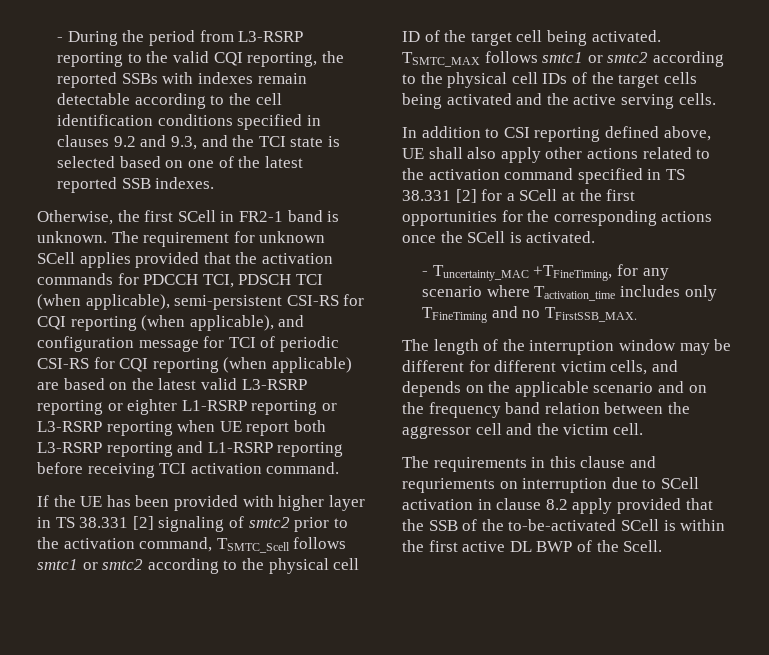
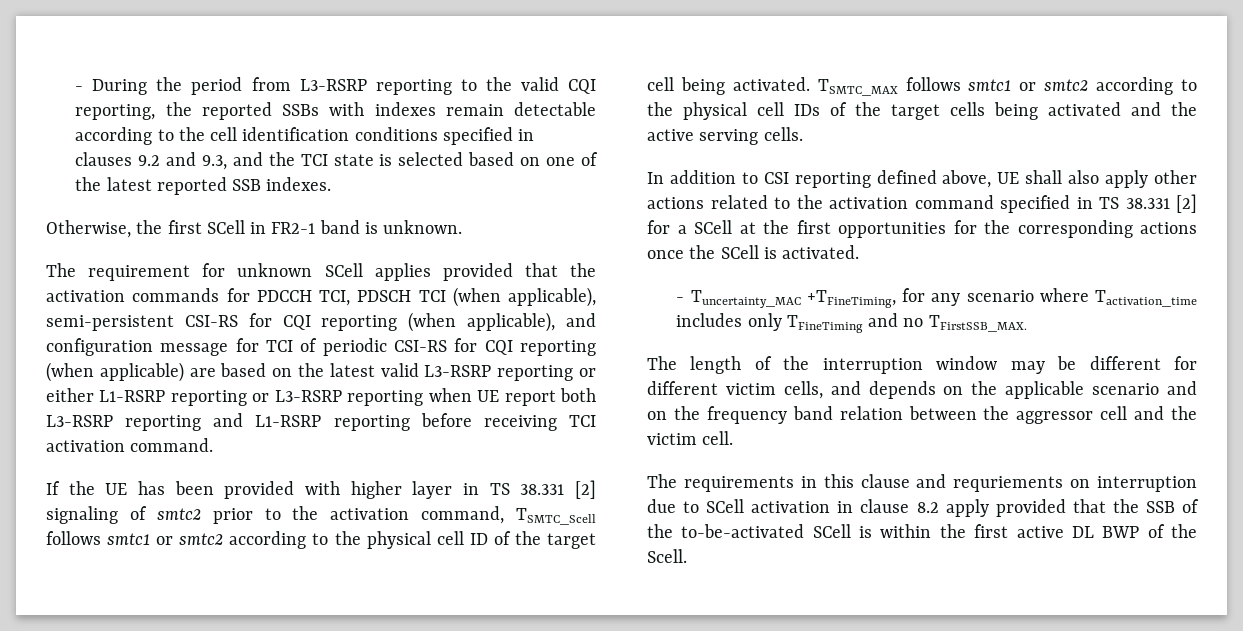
- Otherwise, the first SCell in FR2-1 band is unknown. The requirement for unknown SCell applies provided that the activation commands for PDCCH TCI, PDSCH TCI (when applicable), semi-persistent CSI-RS for CQI reporting (when applicable), and configuration message for TCI of periodic CSI-RS for CQI reporting (when applicable) are based on the latest valid L3-RSRP reporting or eighter L1-RSRP reporting or L3-RSRP reporting when UE report both L3-RSRP reporting and L1-RSRP reporting before receiving TCI activation command.
+ Otherwise, the first SCell in FR2-1 band is unknown.
+ The requirement for unknown SCell applies provided that the activation commands for PDCCH TCI, PDSCH TCI (when applicable), semi-persistent CSI-RS for CQI reporting (when applicable), and configuration message for TCI of periodic CSI-RS for CQI reporting (when applicable) are based on the latest valid L3-RSRP reporting or either L1-RSRP reporting or L3-RSRP reporting when UE report both L3-RSRP reporting and L1-RSRP reporting before receiving TCI activation command.

